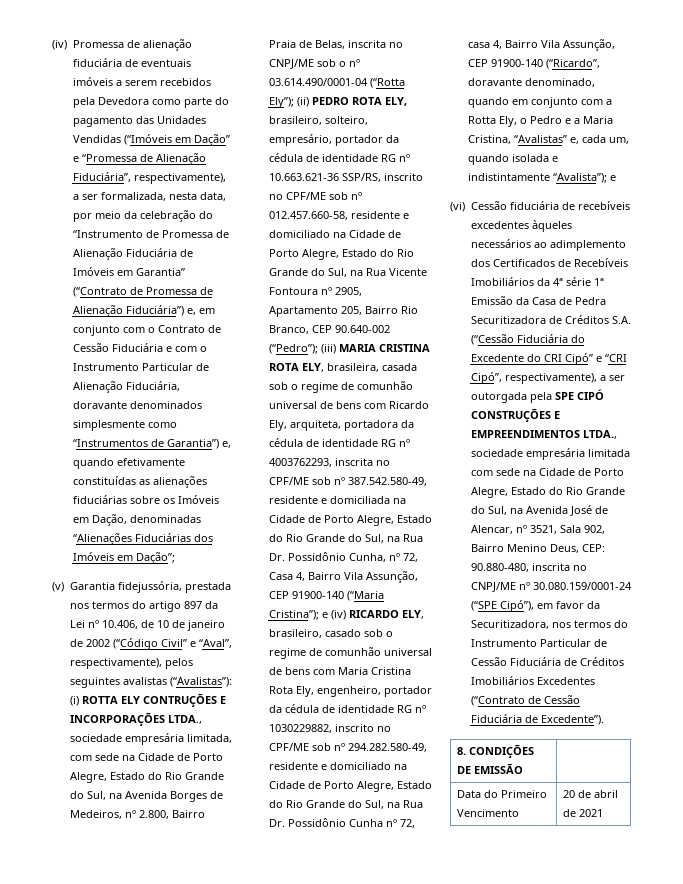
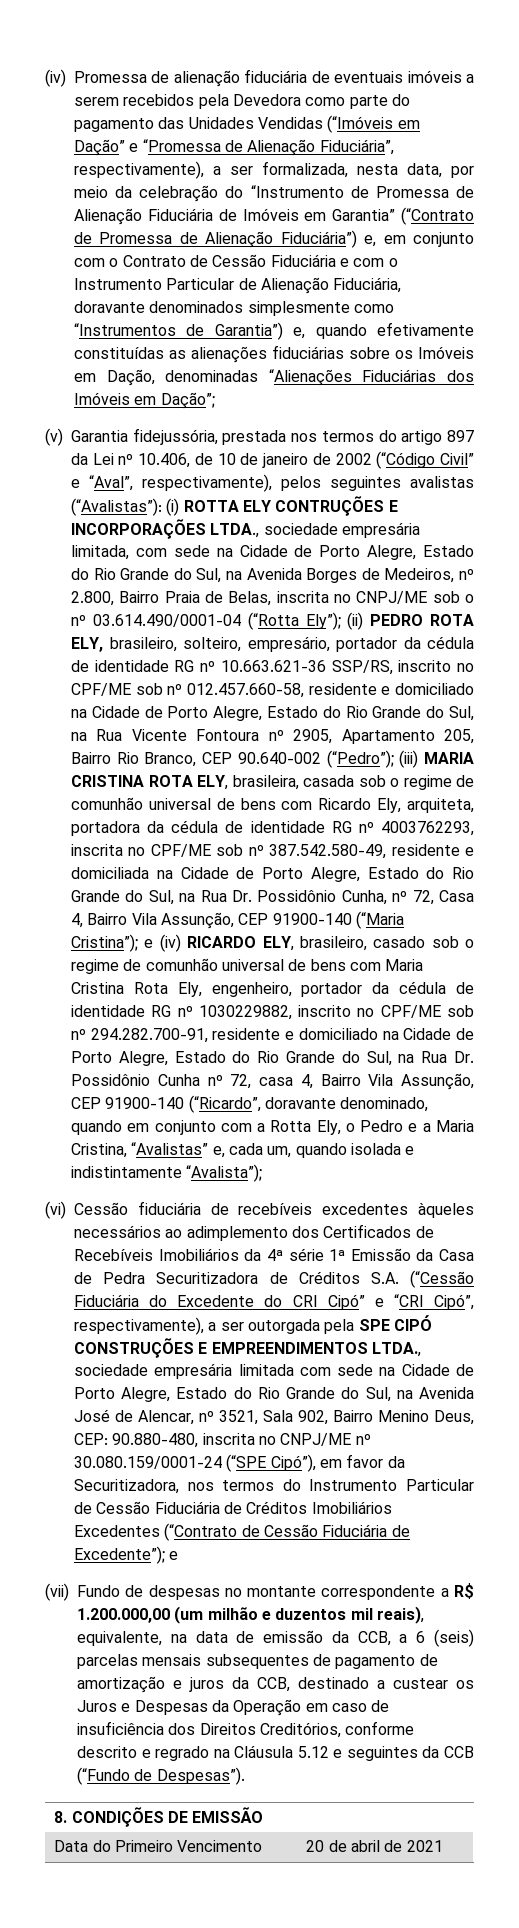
- e (iv) RICARDO ELY, brasileiro, casado sob o regime de comunhão universal de bens com Maria Cristina Rota Ely, engenheiro, portador da cédula de identidade RG nº 1030229882, inscrito no CPF/ME sob nº 294.282.580-49, residente e domiciliado na Cidade de Porto Alegre, Estado do Rio Grande do Sul, na Rua Dr. Possidônio Cunha nº 72, casa 4, Bairro Vila Assunção, CEP 91900-140 (“Ricardo”, doravante denominado, quando em conjunto com a Rotta Ely, o Pedro e a Maria Cristina, “Avalistas” e, cada um, quando isolada e indistintamente “Avalista”); e
+ e (iv) RICARDO ELY, brasileiro, casado sob o regime de comunhão universal de bens com Maria Cristina Rota Ely, engenheiro, portador da cédula de identidade RG nº 1030229882, inscrito no CPF/ME sob nº 294.282.700-91, residente e domiciliado na Cidade de Porto Alegre, Estado do Rio Grande do Sul, na Rua Dr. Possidônio Cunha nº 72, casa 4, Bairro Vila Assunção, CEP 91900-140 (“Ricardo”, doravante denominado, quando em conjunto com a Rotta Ely, o Pedro e a Maria Cristina, “Avalistas” e, cada um, quando isolada e indistintamente “Avalista”);
- 90.880-480, inscrita no CNPJ/ME nº 30.080.159/0001-24 (“SPE Cipó”), em favor da Securitizadora, nos termos do Instrumento Particular de Cessão Fiduciária de Créditos Imobiliários Excedentes (“Contrato de Cessão Fiduciária de Excedente”).
+ 90.880-480, inscrita no CNPJ/ME nº 30.080.159/0001-24 (“SPE Cipó”), em favor da Securitizadora, nos termos do Instrumento Particular de Cessão Fiduciária de Créditos Imobiliários Excedentes (“Contrato de Cessão Fiduciária de Excedente”); e
+ (vii) Fundo de despesas no montante correspondente a R$ 1.200.000,00 (um milhão e duzentos mil reais), equivalente, na data de emissão da CCB, a 6 (seis) parcelas mensais subsequentes de pagamento de amortização e juros da CCB, destinado a custear os Juros e Despesas da Operação em caso de insuficiência dos Direitos Creditórios, conforme descrito e regrado na Cláusula 5.12 e seguintes da CCB (“Fundo de Despesas”).

